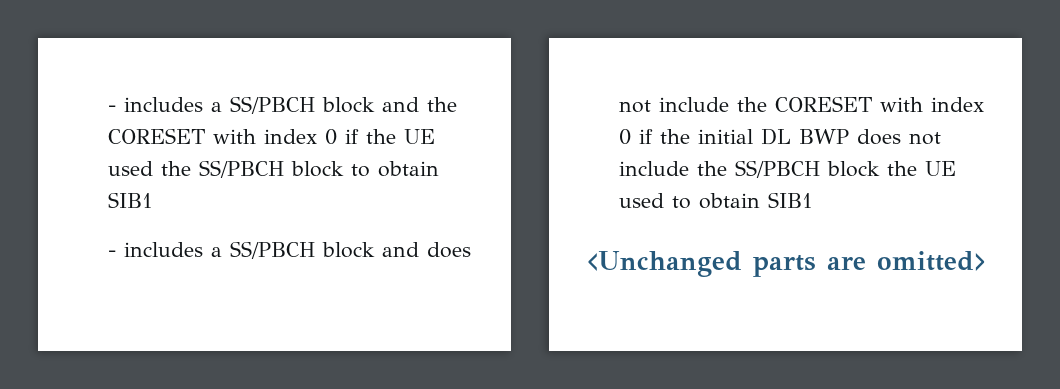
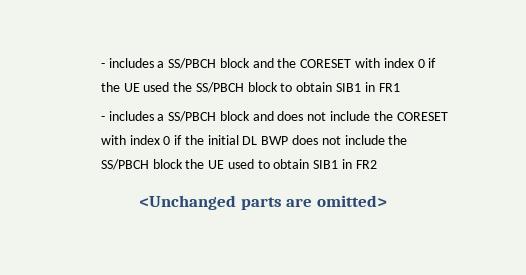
- - includes a SS/PBCH block and the CORESET with index 0 if the UE used the SS/PBCH block to obtain SIB1
+ - includes a SS/PBCH block and the CORESET with index 0 if the UE used the SS/PBCH block to obtain SIB1 in FR1
- - includes a SS/PBCH block and does not include the CORESET with index 0 if the initial DL BWP does not include the SS/PBCH block the UE used to obtain SIB1
+ - includes a SS/PBCH block and does not include the CORESET with index 0 if the initial DL BWP does not include the SS/PBCH block the UE used to obtain SIB1 in FR2

